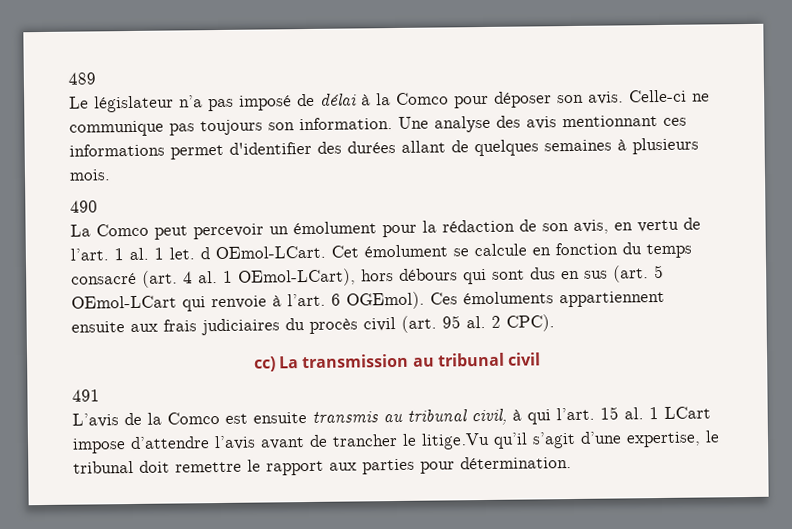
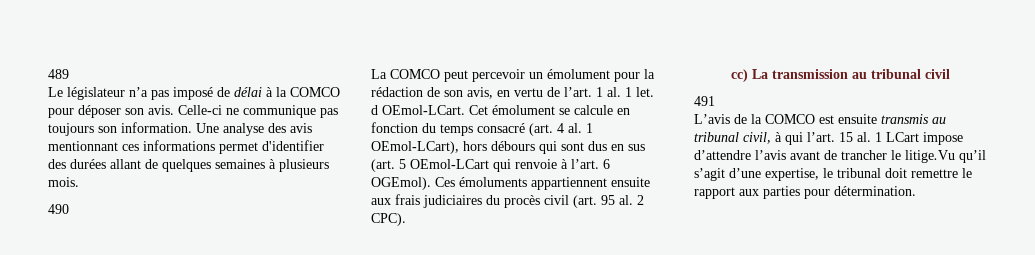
- Le législateur n’a pas imposé de délai à la Comco pour déposer son avis.
+ Le législateur n’a pas imposé de délai à la COMCO pour déposer son avis.
- La Comco peut percevoir un émolument pour la rédaction de son avis, en vertu de l’art.
+ La COMCO peut percevoir un émolument pour la rédaction de son avis, en vertu de l’art.
- L’avis de la Comco est ensuite transmis au tribunal civil, à qui l’art.
+ L’avis de la COMCO est ensuite transmis au tribunal civil, à qui l’art.

